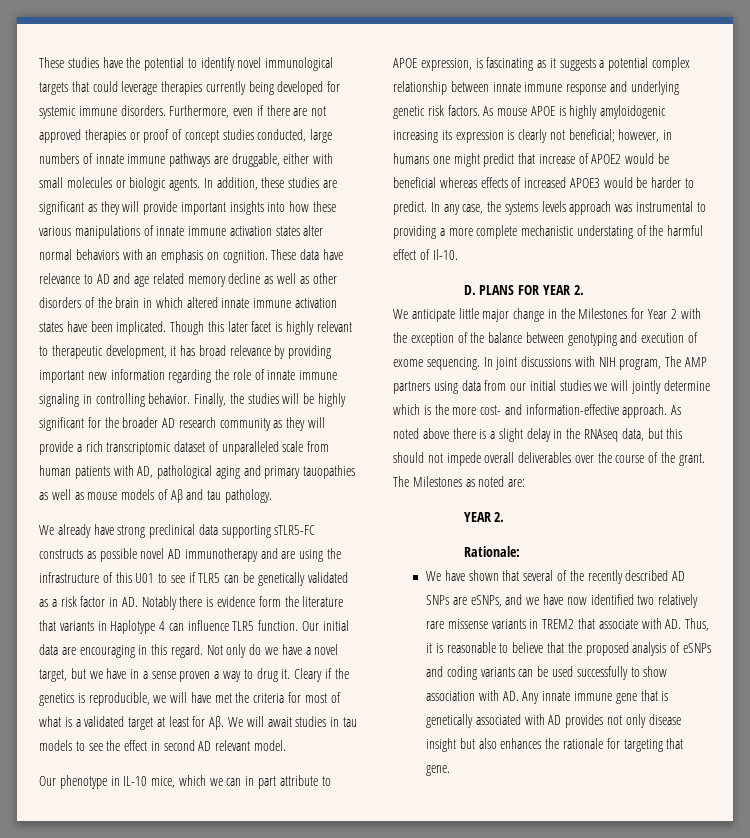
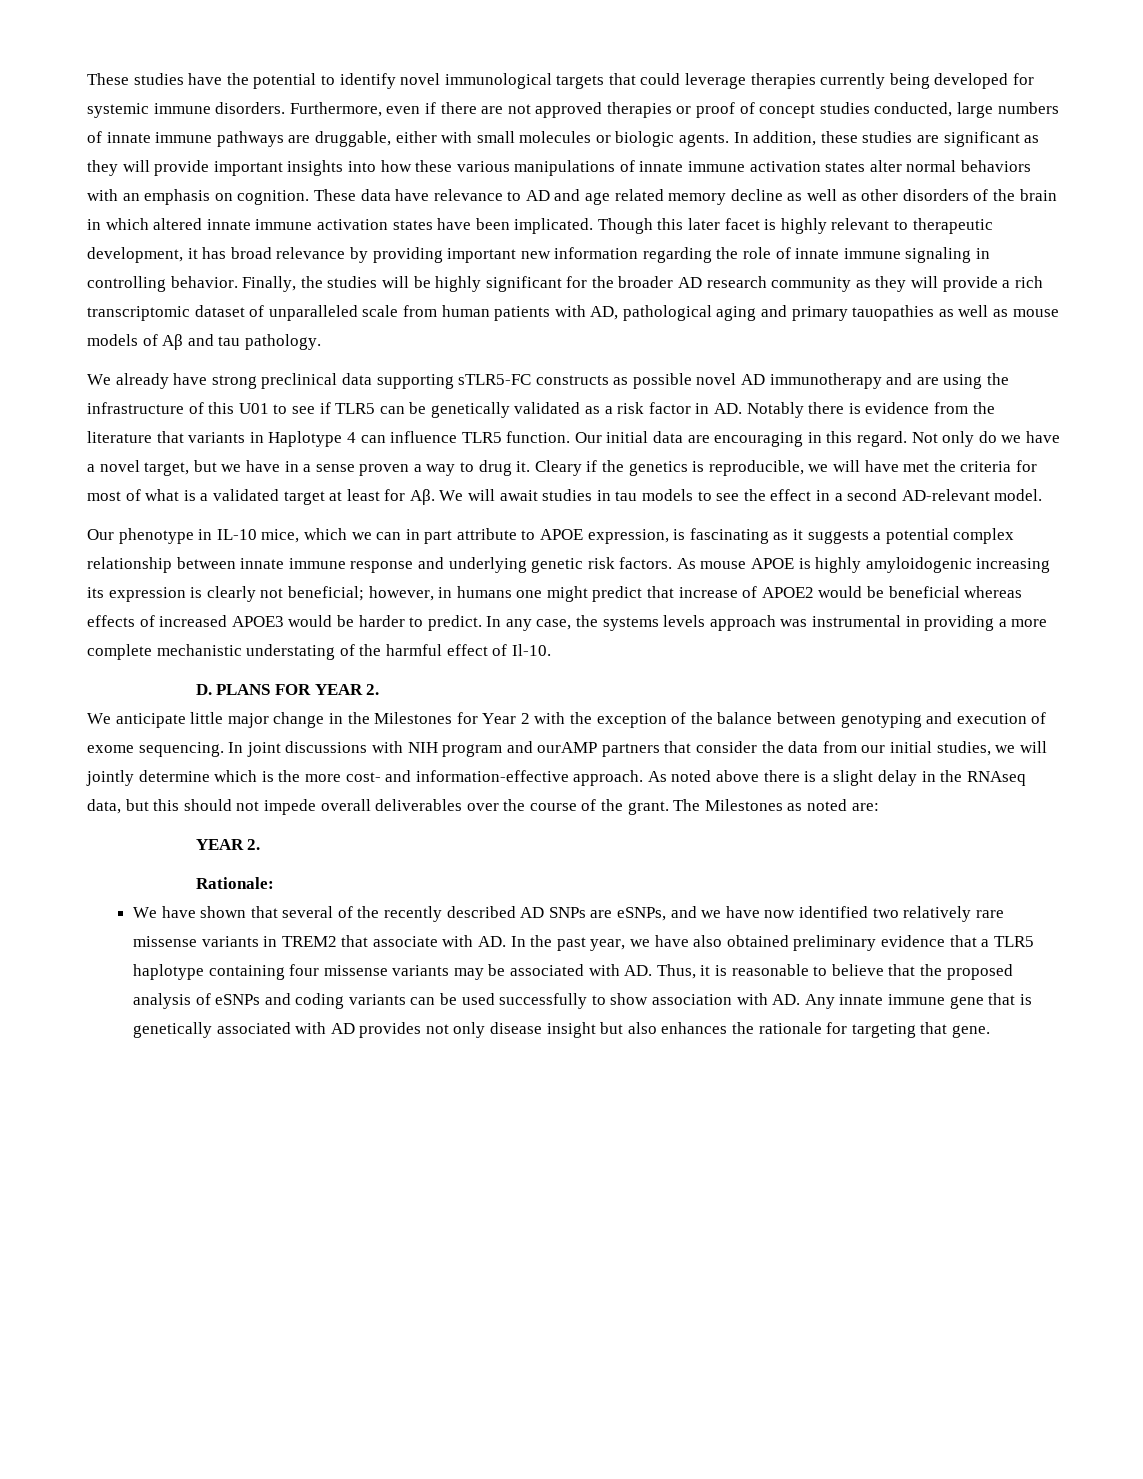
- We already have strong preclinical data supporting sTLR5-FC constructs as possible novel AD immunotherapy and are using the infrastructure of this U01 to see if TLR5 can be genetically validated as a risk factor in AD. Notably there is evidence form the literature that variants in Haplotype 4 can influence TLR5 function.
+ We already have strong preclinical data supporting sTLR5-FC constructs as possible novel AD immunotherapy and are using the infrastructure of this U01 to see if TLR5 can be genetically validated as a risk factor in AD. Notably there is evidence from the literature that variants in Haplotype 4 can influence TLR5 function.
- Cleary if the genetics is reproducible, we will have met the criteria for most of what is a validated target at least for Aβ. We will await studies in tau models to see the effect in second AD relevant model.
+ Cleary if the genetics is reproducible, we will have met the criteria for most of what is a validated target at least for Aβ. We will await studies in tau models to see the effect in a second AD-relevant model.
- In any case, the systems levels approach was instrumental to providing a more complete mechanistic understating of the harmful effect of Il-10.
+ In any case, the systems levels approach was instrumental in providing a more complete mechanistic understating of the harmful effect of Il-10.
- In joint discussions with NIH program, The AMP partners using data from our initial studies we will jointly determine which is the more cost- and information-effective approach.
+ In joint discussions with NIH program and ourAMP partners that consider the data from our initial studies, we will jointly determine which is the more cost- and information-effective approach.
- We have shown that several of the recently described AD SNPs are eSNPs, and we have now identified two relatively rare missense variants in TREM2 that associate with AD. Thus, it is reasonable to believe that the proposed analysis of eSNPs and coding variants can be used successfully to show association with AD. Any innate immune gene that is genetically associated with AD provides not only disease insight but also enhances the rationale for targeting that gene.
+ We have shown that several of the recently described AD SNPs are eSNPs, and we have now identified two relatively rare missense variants in TREM2 that associate with AD. In the past year, we have also obtained preliminary evidence that a TLR5 haplotype containing four missense variants may be associated with AD. Thus, it is reasonable to believe that the proposed analysis of eSNPs and coding variants can be used successfully to show association with AD. Any innate immune gene that is genetically associated with AD provides not only disease insight but also enhances the rationale for targeting that gene.

